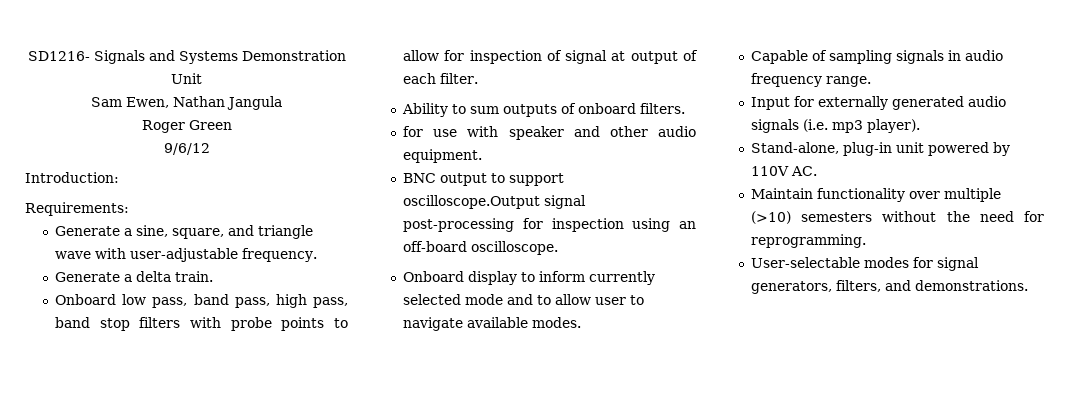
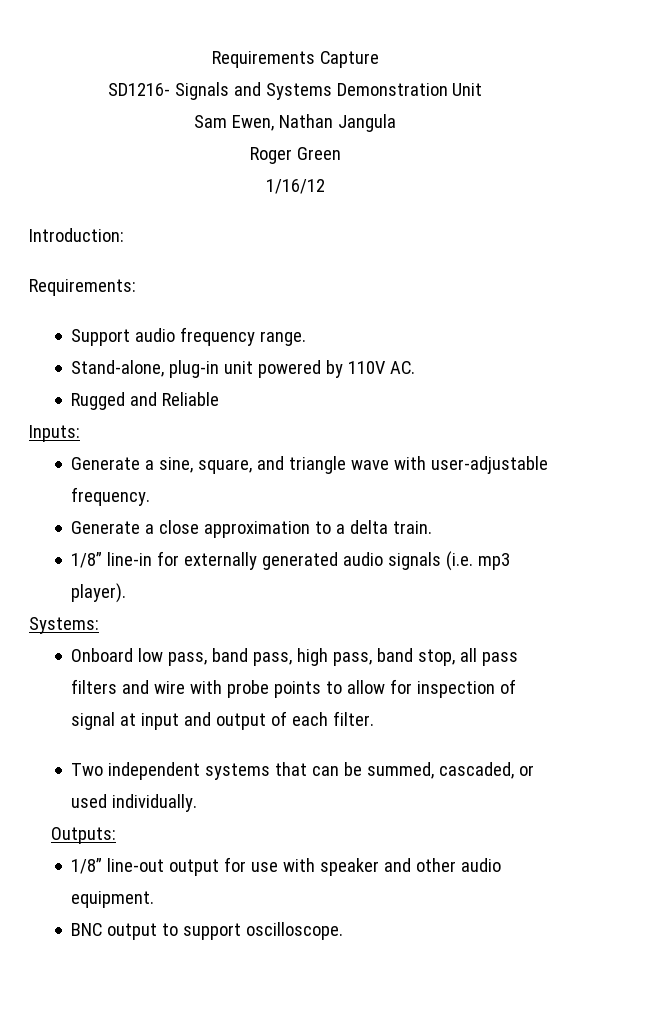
+ Requirements Capture
- 9/6/12
+ 1/16/12
+ Support audio frequency range.
+ Stand-alone, plug-in unit powered by 110V AC.
+ Rugged and Reliable
+ Inputs:
- Generate a delta train.
+ Generate a close approximation to a delta train.
+ 1/8” line-in for externally generated audio signals (i.e. mp3 player).
+ Systems:
- Onboard low pass, band pass, high pass, band stop filters with probe points to allow for inspection of signal at output of each filter.
+ Onboard low pass, band pass, high pass, band stop, all pass filters and wire with probe points to allow for inspection of signal at input and output of each filter.
- Ability to sum outputs of onboard filters.
- for use with speaker and other audio equipment.
+ Two independent systems that can be summed, cascaded, or used individually.
+ Outputs:
+ 1/8” line-out output for use with speaker and other audio equipment.
- BNC output to support oscilloscope.Output signal post-processing for inspection using an off-board oscilloscope.
- Onboard display to inform currently selected mode and to allow user to navigate available modes.
- Capable of sampling signals in audio frequency range.
- Input for externally generated audio signals (i.e. mp3 player).
- Stand-alone, plug-in unit powered by 110V AC.
- Maintain functionality over multiple (>10) semesters without the need for reprogramming.
- User-selectable modes for signal generators, filters, and demonstrations.
+ BNC output to support oscilloscope.

